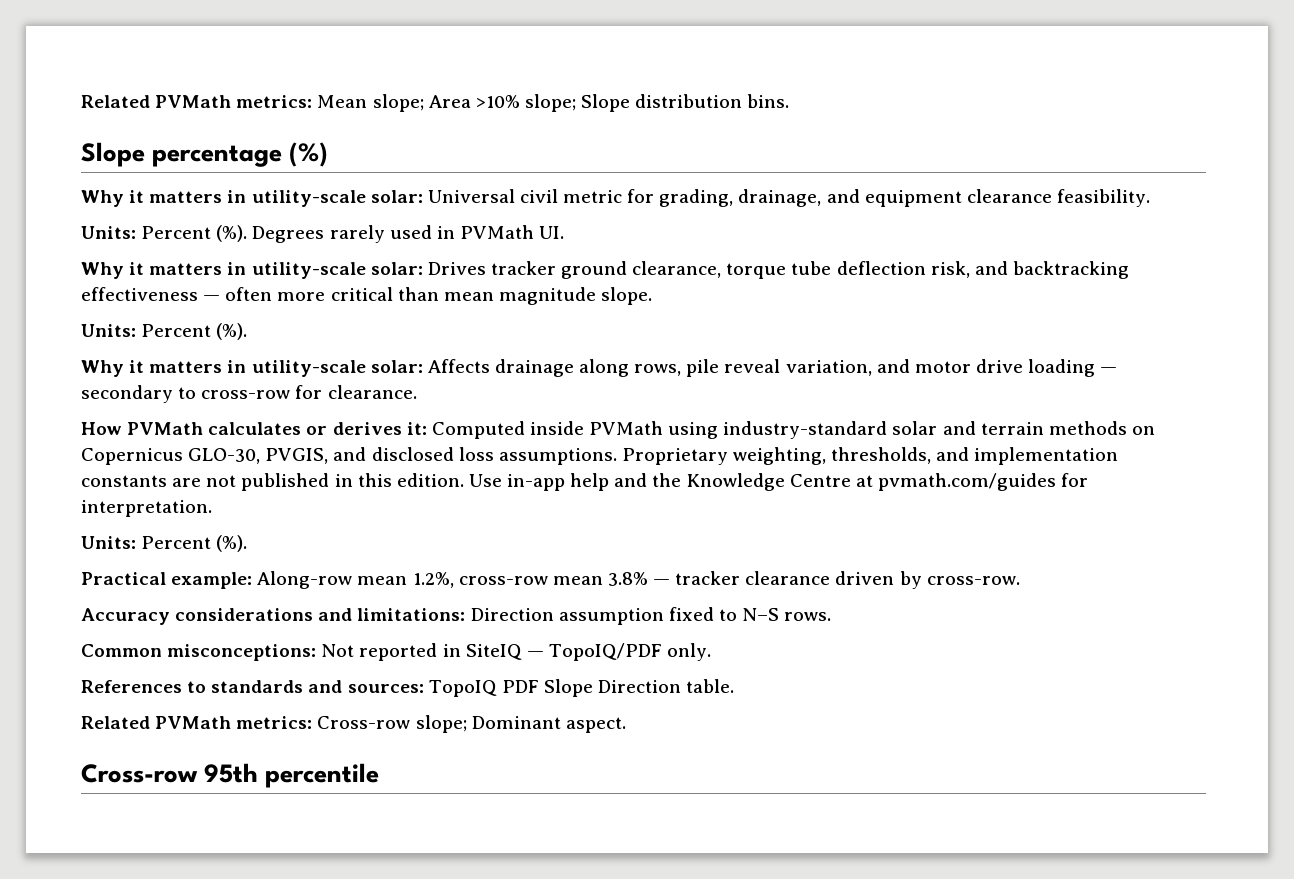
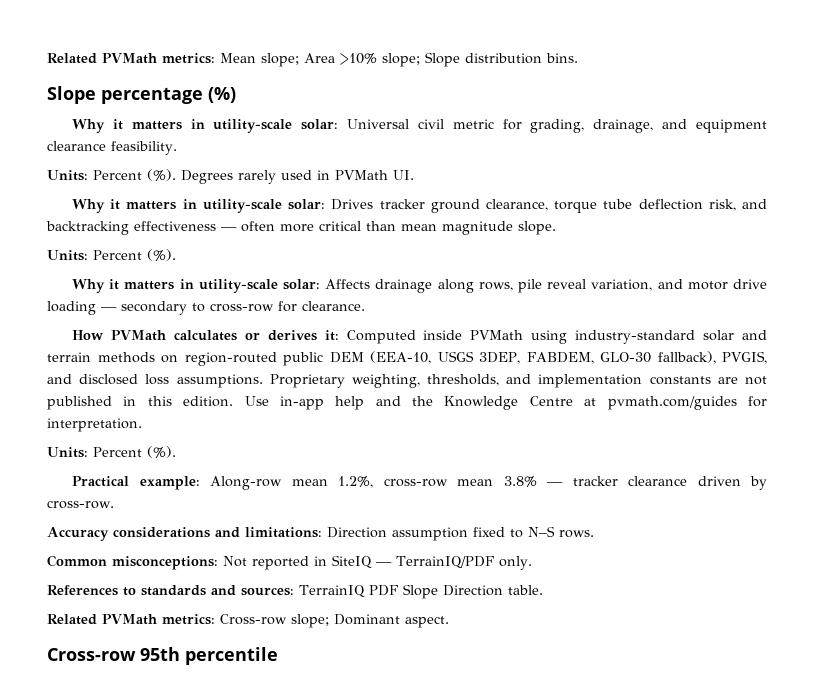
- How PVMath calculates or derives it: Computed inside PVMath using industry-standard solar and terrain methods on Copernicus GLO-30, PVGIS, and disclosed loss assumptions.
+ How PVMath calculates or derives it: Computed inside PVMath using industry-standard solar and terrain methods on region-routed public DEM (EEA-10, USGS 3DEP, FABDEM, GLO-30 fallback), PVGIS, and disclosed loss assumptions.
- Common misconceptions: Not reported in SiteIQ — TopoIQ/PDF only.
+ Common misconceptions: Not reported in SiteIQ — TerrainIQ/PDF only.
- References to standards and sources: TopoIQ PDF Slope Direction table.
+ References to standards and sources: TerrainIQ PDF Slope Direction table.

